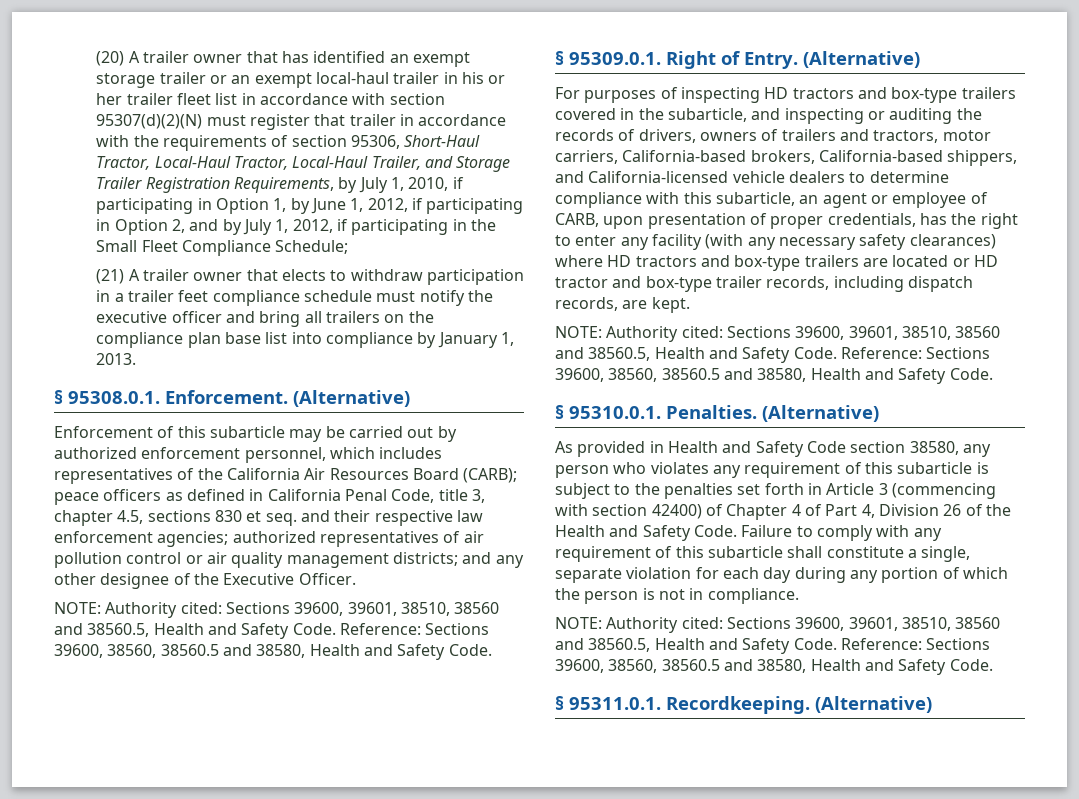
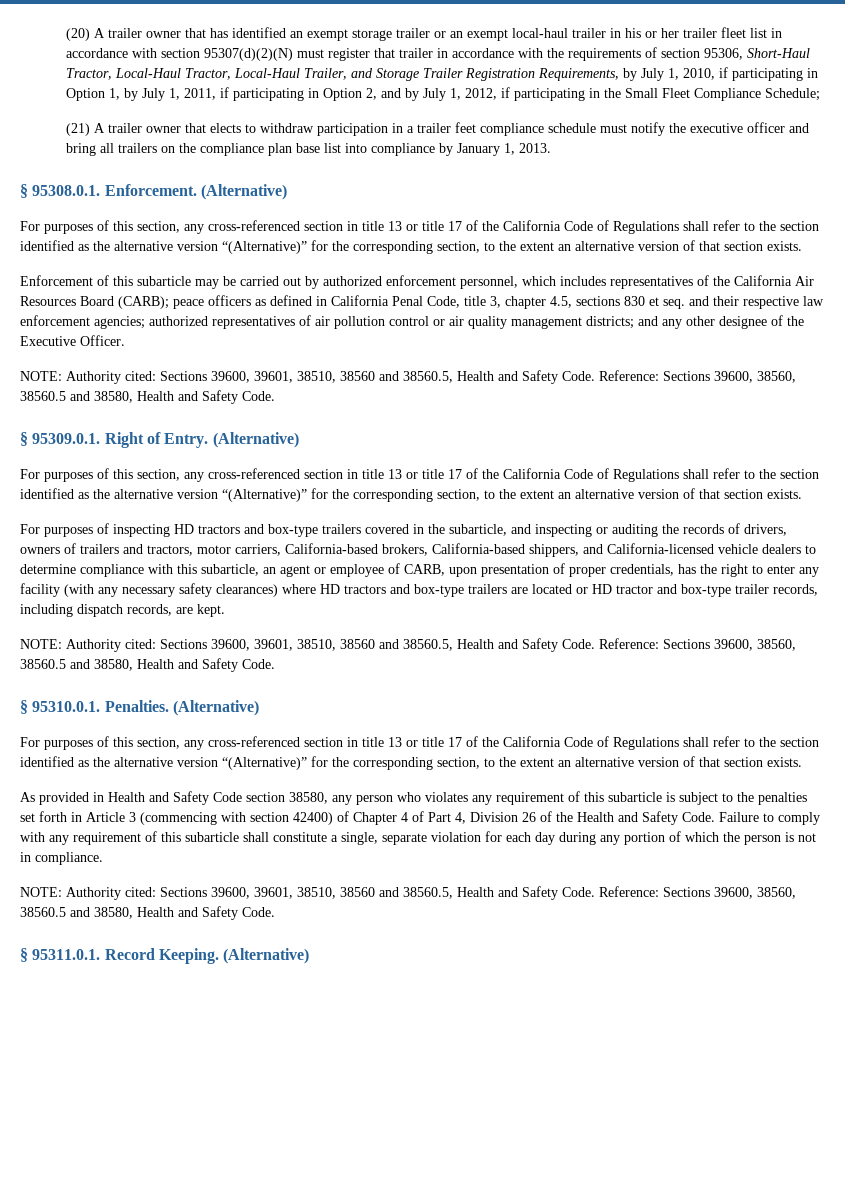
- (20) A trailer owner that has identified an exempt storage trailer or an exempt local-haul trailer in his or her trailer fleet list in accordance with section 95307(d)(2)(N) must register that trailer in accordance with the requirements of section 95306, Short-Haul Tractor, Local-Haul Tractor, Local-Haul Trailer, and Storage Trailer Registration Requirements, by July 1, 2010, if participating in Option 1, by June 1, 2012, if participating in Option 2, and by July 1, 2012, if participating in the Small Fleet Compliance Schedule;
+ (20) A trailer owner that has identified an exempt storage trailer or an exempt local-haul trailer in his or her trailer fleet list in accordance with section 95307(d)(2)(N) must register that trailer in accordance with the requirements of section 95306, Short-Haul Tractor, Local-Haul Tractor, Local-Haul Trailer, and Storage Trailer Registration Requirements, by July 1, 2010, if participating in Option 1, by July 1, 2011, if participating in Option 2, and by July 1, 2012, if participating in the Small Fleet Compliance Schedule;
  § 95308.0.1. Enforcement. (Alternative)
+ For purposes of this section, any cross-referenced section in title 13 or title 17 of the California Code of Regulations shall refer to the section identified as the alternative version “(Alternative)” for the corresponding section, to the extent an alternative version of that section exists.
  § 95309.0.1. Right of Entry. (Alternative)
+ For purposes of this section, any cross-referenced section in title 13 or title 17 of the California Code of Regulations shall refer to the section identified as the alternative version “(Alternative)” for the corresponding section, to the extent an alternative version of that section exists.
  § 95310.0.1. Penalties. (Alternative)
+ For purposes of this section, any cross-referenced section in title 13 or title 17 of the California Code of Regulations shall refer to the section identified as the alternative version “(Alternative)” for the corresponding section, to the extent an alternative version of that section exists.
- § 95311.0.1. Recordkeeping.
+ § 95311.0.1. Record Keeping.

